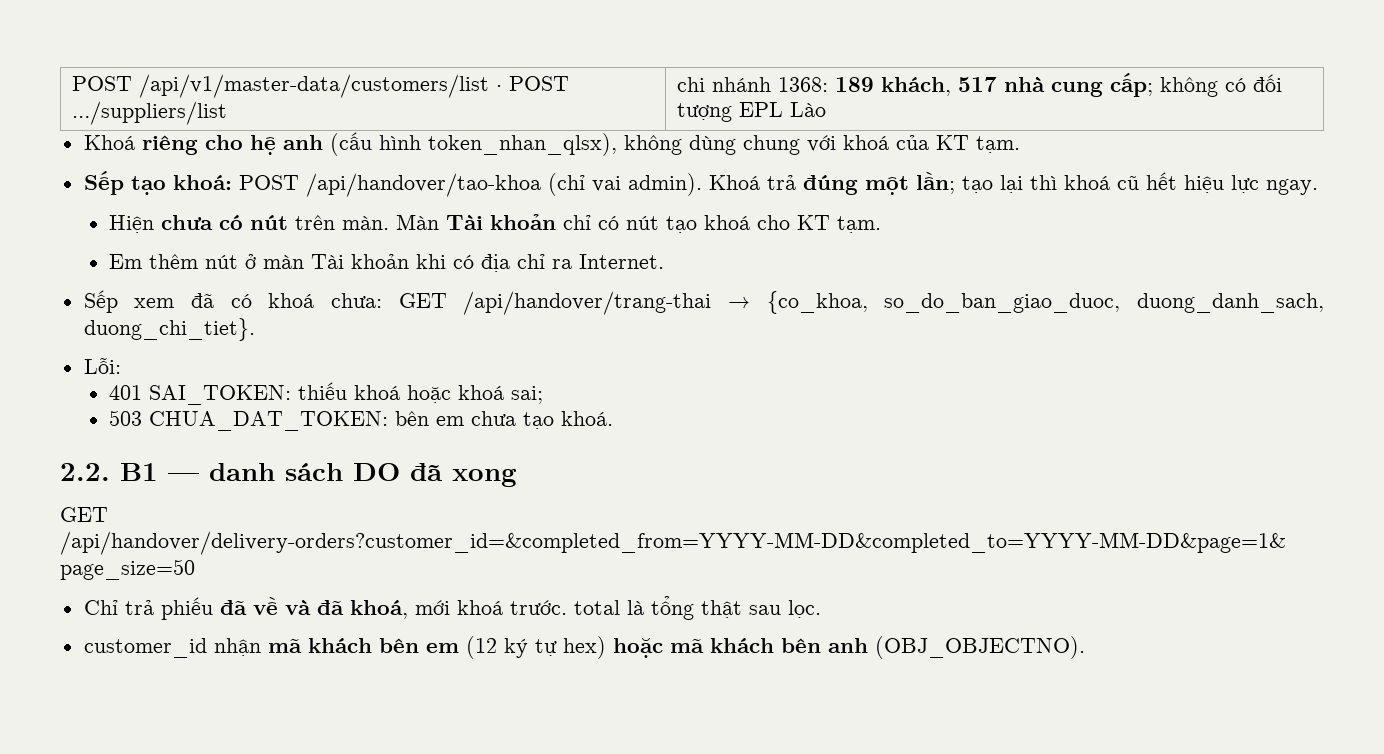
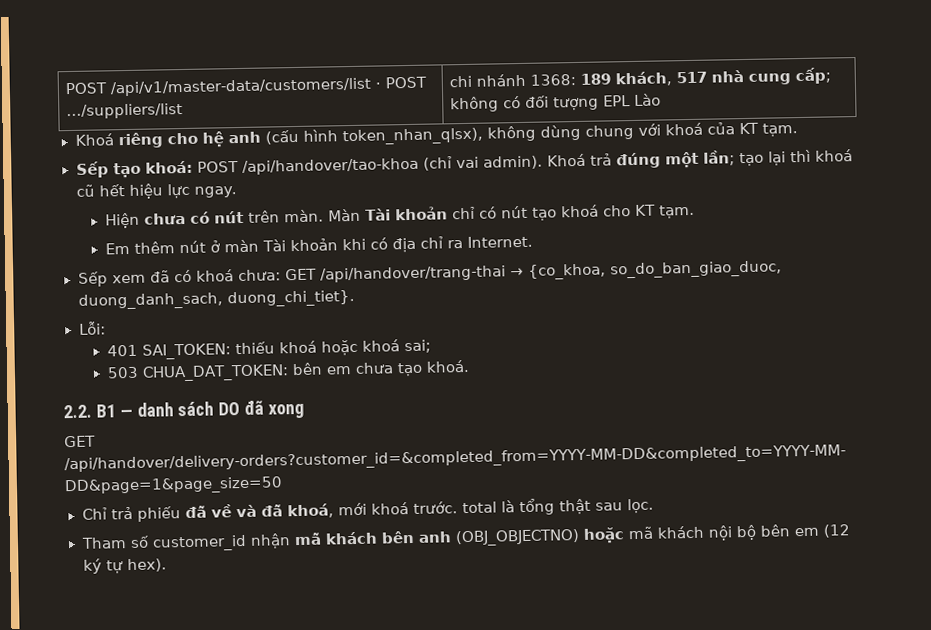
- customer_id nhận mã khách bên em (12 ký tự hex) hoặc mã khách bên anh (OBJ_OBJECTNO).
+ Tham số customer_id nhận mã khách bên anh (OBJ_OBJECTNO) hoặc mã khách nội bộ bên em (12 ký tự hex).

